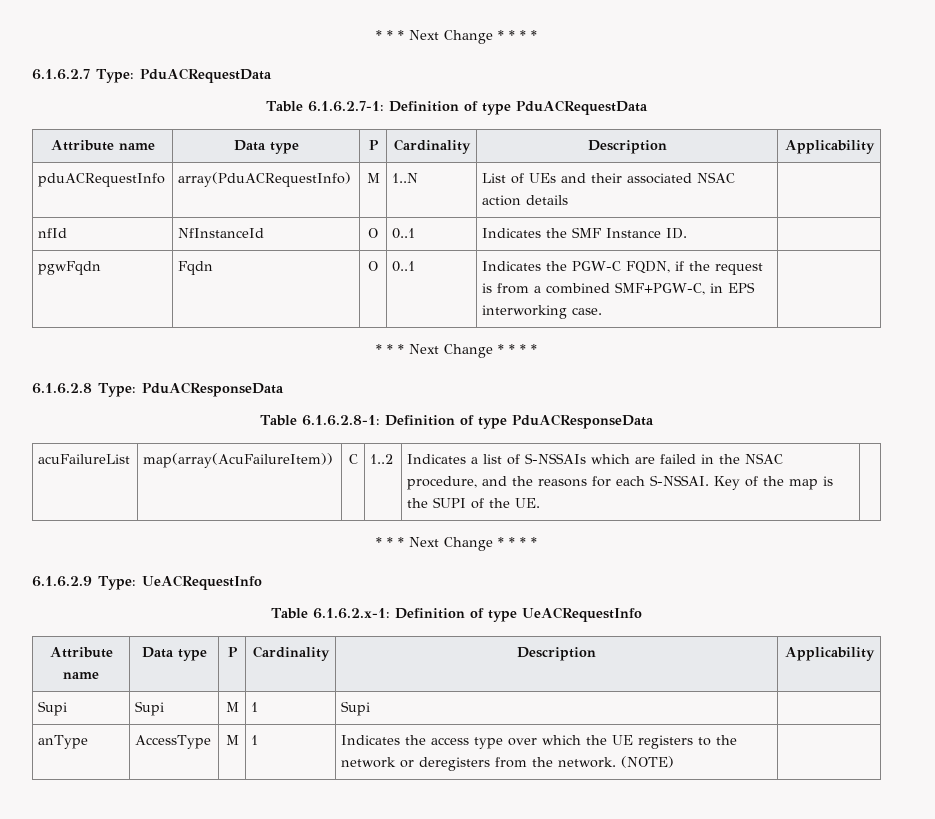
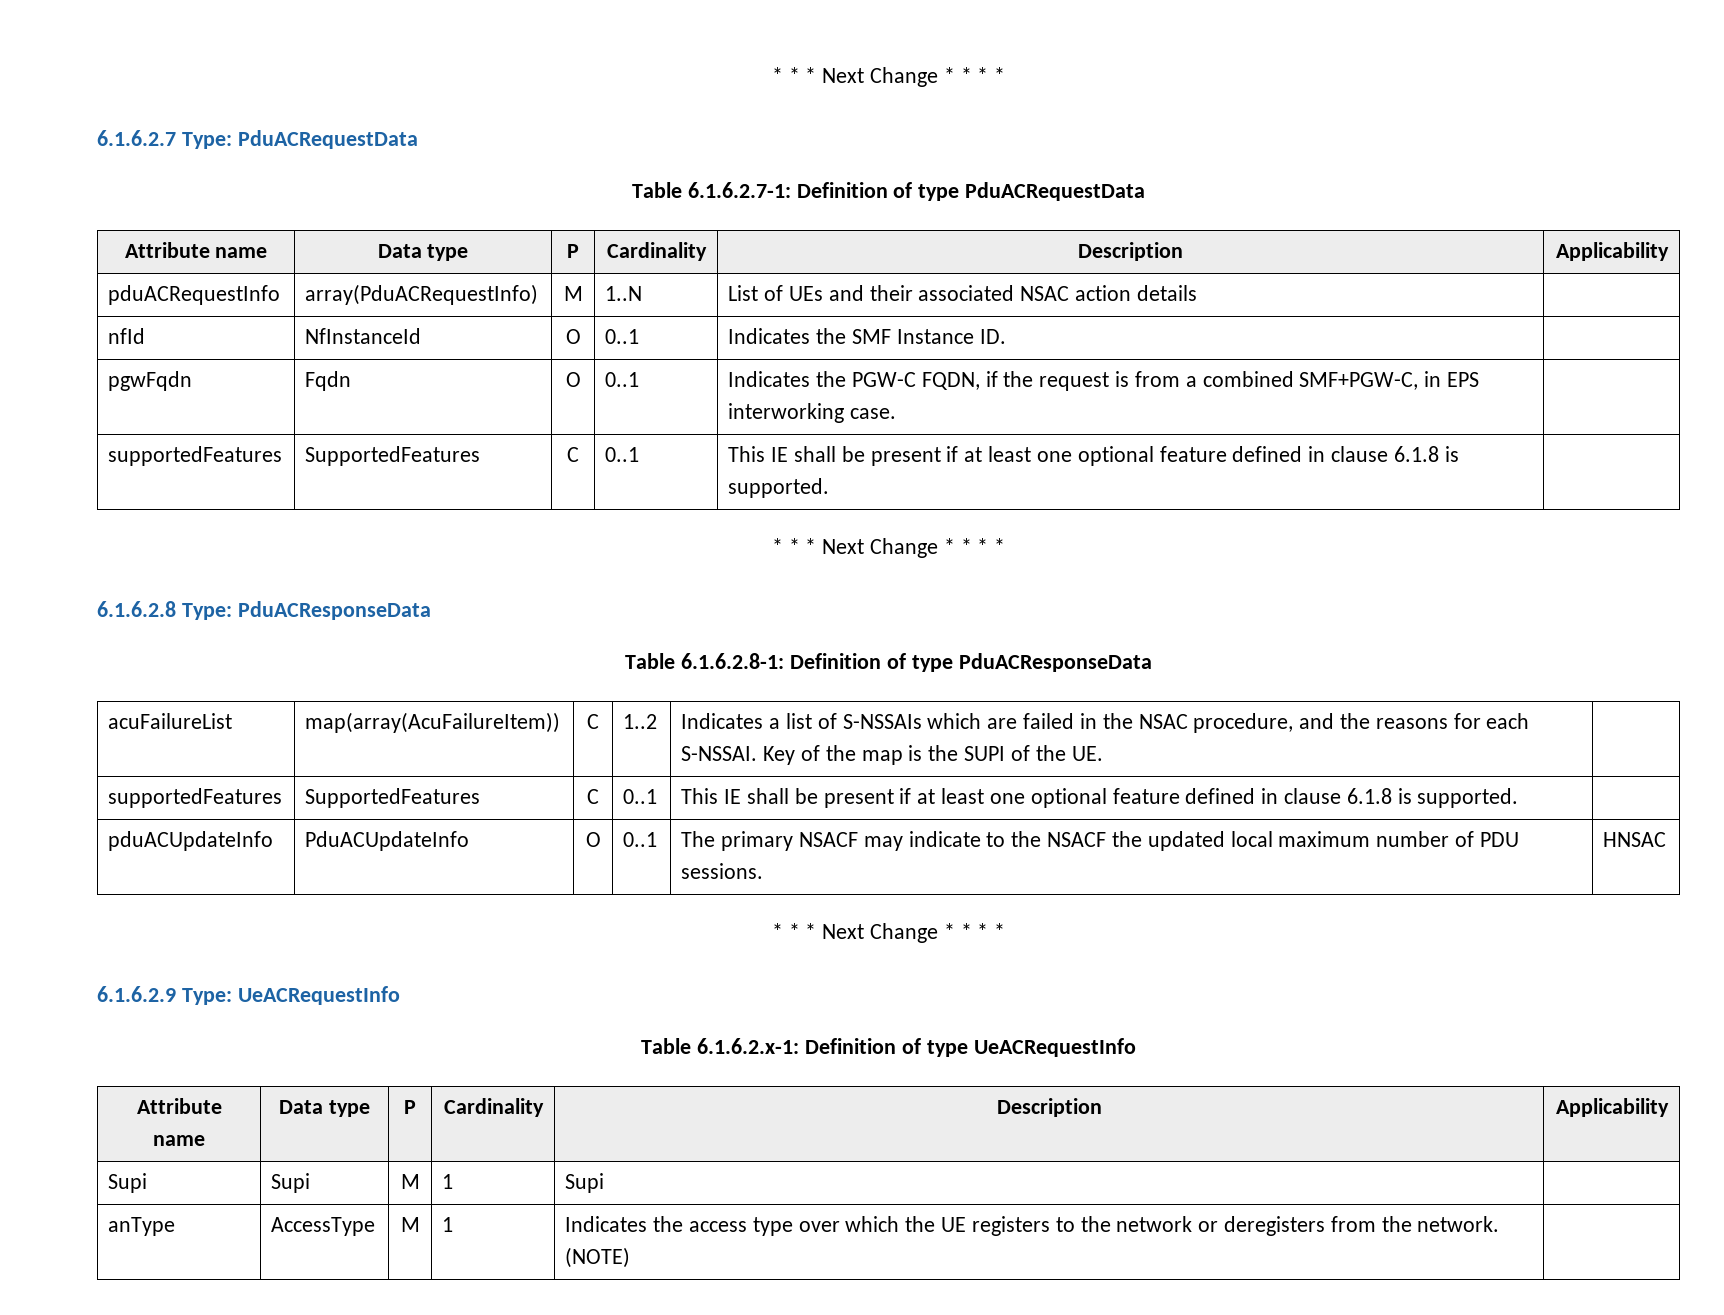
  pgwFqdn | Fqdn | O | 0..1 | Indicates the PGW-C FQDN, if the request is from a combined SMF+PGW-C, in EPS interworking case. |
+ supportedFeatures | SupportedFeatures | C | 0..1 | This IE shall be present if at least one optional feature defined in clause 6.1.8 is supported. |
  acuFailureList | map(array(AcuFailureItem)) | C | 1..2 | Indicates a list of S-NSSAIs which are failed in the NSAC procedure, and the reasons for each S-NSSAI. Key of the map is the SUPI of the UE. |
+ supportedFeatures | SupportedFeatures | C | 0..1 | This IE shall be present if at least one optional feature defined in clause 6.1.8 is supported. |
+ pduACUpdateInfo | PduACUpdateInfo | O | 0..1 | The primary NSACF may indicate to the NSACF the updated local maximum number of PDU sessions. | HNSAC

